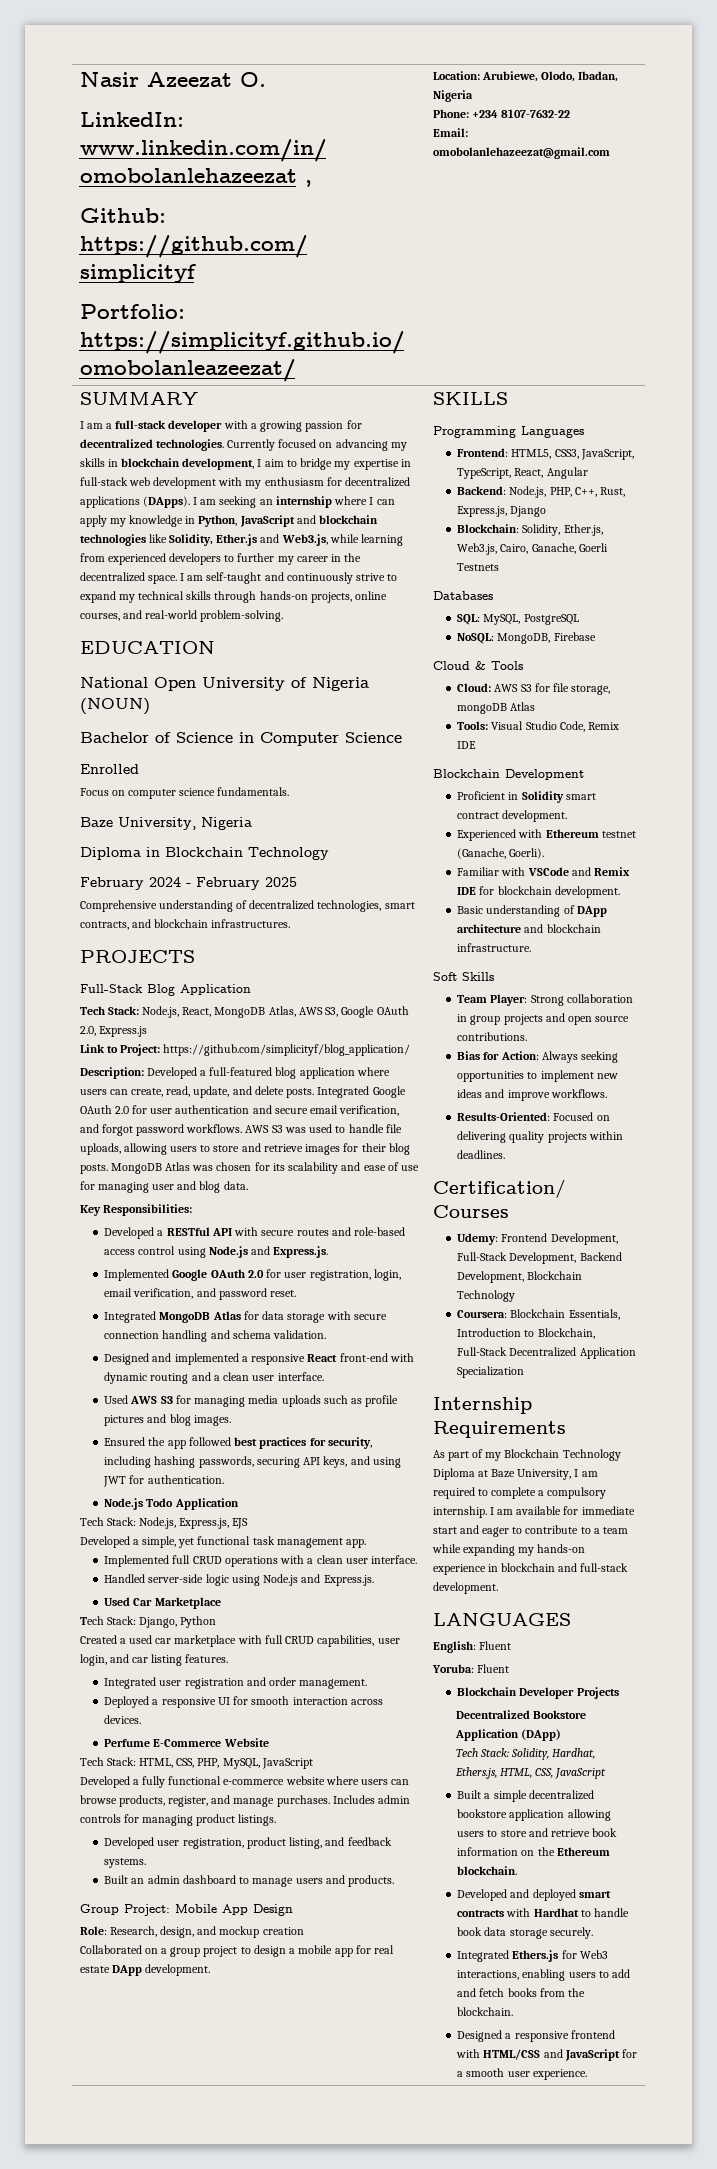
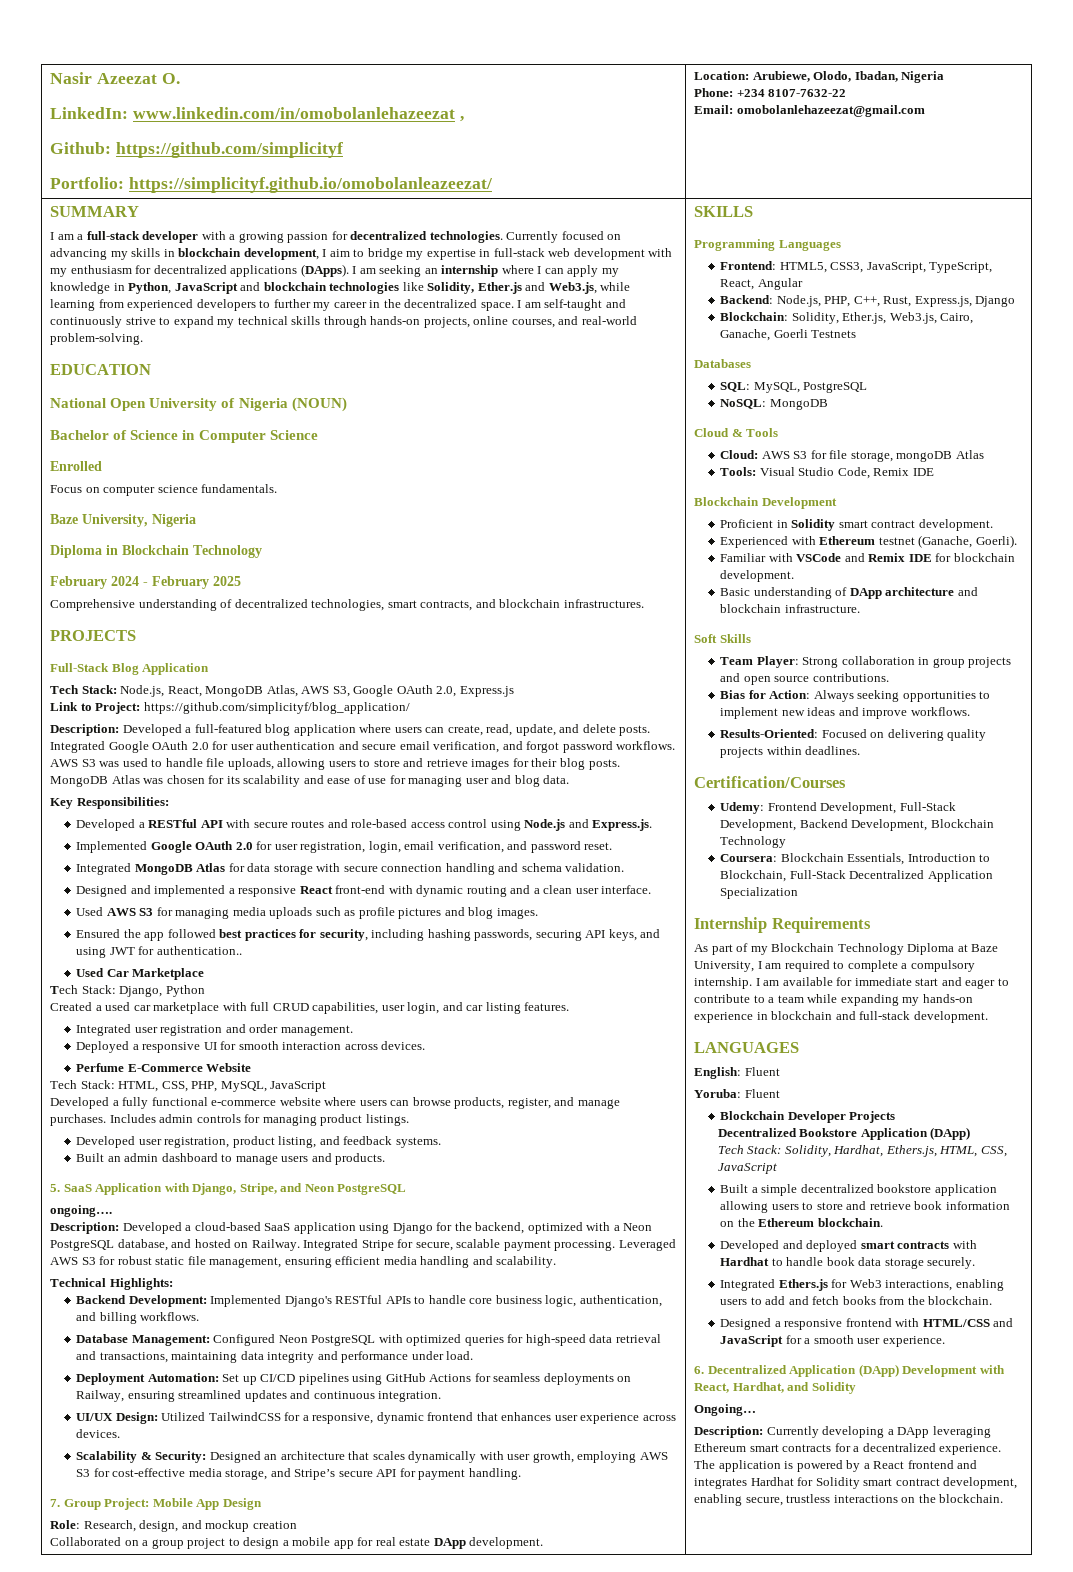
- Ensured the app followed best practices for security, including hashing passwords, securing API keys, and using JWT for authentication.
- Node.js Todo Application
- Tech Stack: Node.js, Express.js, EJS
- Developed a simple, yet functional task management app.
- Implemented full CRUD operations with a clean user interface.
- Handled server-side logic using Node.js and Express.js.
+ Ensured the app followed best practices for security, including hashing passwords, securing API keys, and using JWT for authentication..
- Group Project: Mobile App Design
+ 5. SaaS Application with Django, Stripe, and Neon PostgreSQL
+ ongoing….
+ Description: Developed a cloud-based SaaS application using Django for the backend, optimized with a Neon PostgreSQL database, and hosted on Railway. Integrated Stripe for secure, scalable payment processing. Leveraged AWS S3 for robust static file management, ensuring efficient media handling and scalability.
+ Technical Highlights:
+ Backend Development: Implemented Django's RESTful APIs to handle core business logic, authentication, and billing workflows.
+ Database Management: Configured Neon PostgreSQL with optimized queries for high-speed data retrieval and transactions, maintaining data integrity and performance under load.
+ Deployment Automation: Set up CI/CD pipelines using GitHub Actions for seamless deployments on Railway, ensuring streamlined updates and continuous integration.
+ UI/UX Design: Utilized TailwindCSS for a responsive, dynamic frontend that enhances user experience across devices.
+ Scalability & Security: Designed an architecture that scales dynamically with user growth, employing AWS S3 for cost-effective media storage, and Stripe’s secure API for payment handling.
+ 7. Group Project: Mobile App Design
- NoSQL: MongoDB, Firebase
+ NoSQL: MongoDB
+ 6. Decentralized Application (DApp) Development with React, Hardhat, and Solidity
+ Ongoing…
+ Description: Currently developing a DApp leveraging Ethereum smart contracts for a decentralized experience. The application is powered by a React frontend and integrates Hardhat for Solidity smart contract development, enabling secure, trustless interactions on the blockchain.

